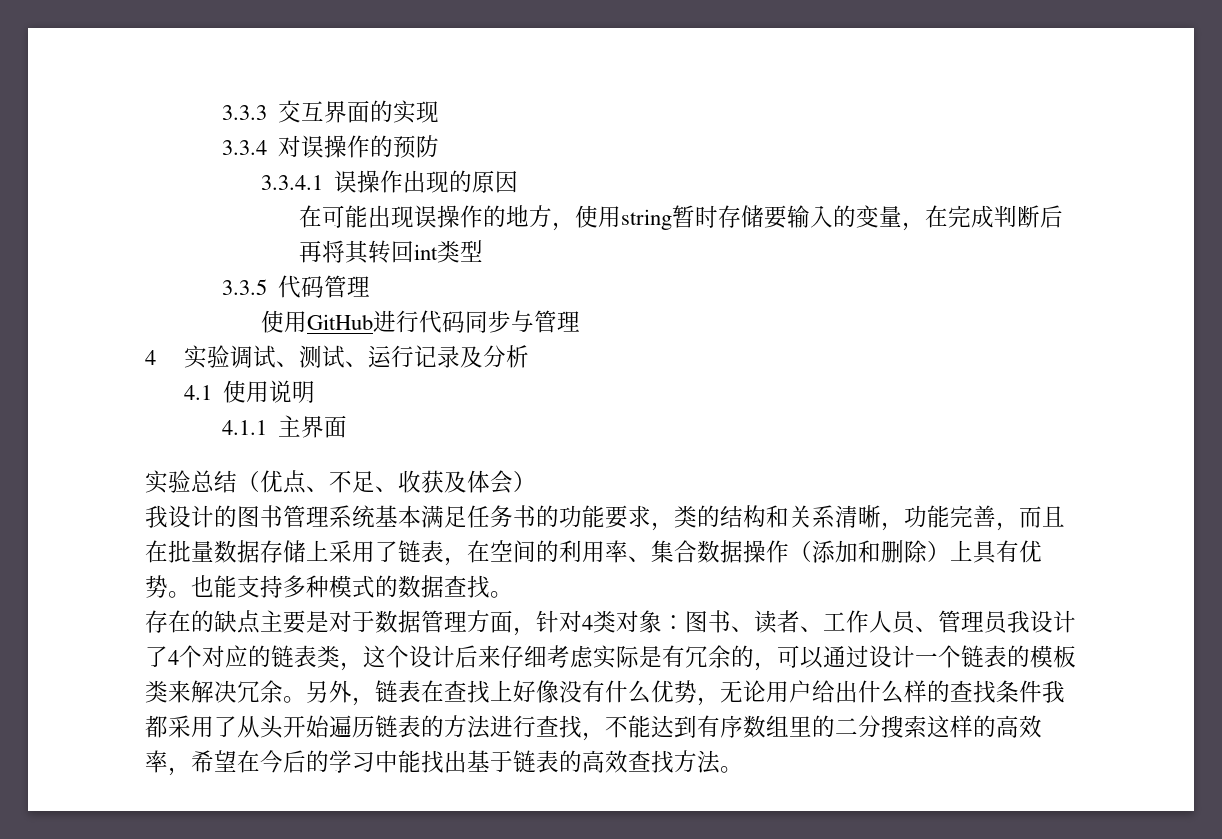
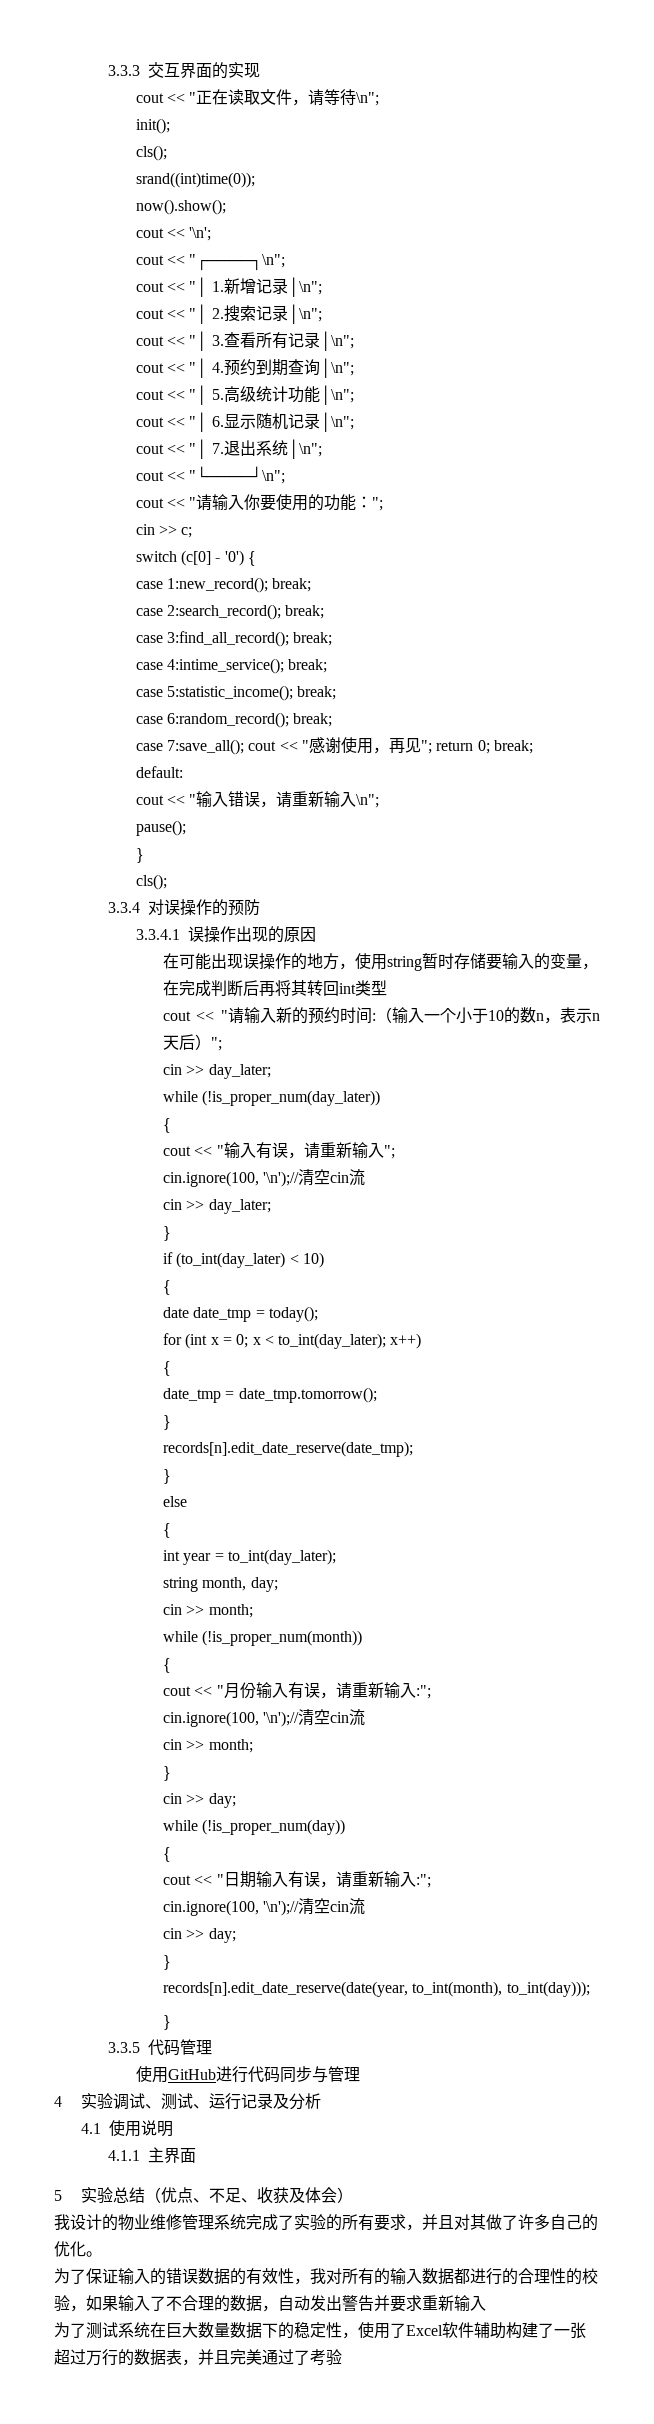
+ cout << "正在读取文件，请等待\n";
+ init();
+ cls();
+ srand((int)time(0));
+ now().show();
+ cout << '\n';
+ cout << "┌────┐\n";
+ cout << "│ 1.新增记录│\n";
+ cout << "│ 2.搜索记录│\n";
+ cout << "│ 3.查看所有记录│\n";
+ cout << "│ 4.预约到期查询│\n";
+ cout << "│ 5.高级统计功能│\n";
+ cout << "│ 6.显示随机记录│\n";
+ cout << "│ 7.退出系统│\n";
+ cout << "└────┘\n";
+ cout << "请输入你要使用的功能：";
+ cin >> c;
+ switch (c[0] - '0') {
+ case 1:new_record(); break;
+ case 2:search_record(); break;
+ case 3:find_all_record(); break;
+ case 4:intime_service(); break;
+ case 5:statistic_income(); break;
+ case 6:random_record(); break;
+ case 7:save_all(); cout << "感谢使用，再见"; return 0; break;
+ default:
+ cout << "输入错误，请重新输入\n";
+ pause();
+ }
+ cls();
+ cout << "请输入新的预约时间:（输入一个小于10的数n，表示n天后）";
+ cin >> day_later;
+ while (!is_proper_num(day_later))
+ {
+ cout << "输入有误，请重新输入";
+ cin.ignore(100, '\n');//清空cin流
+ cin >> day_later;
+ }
+ if (to_int(day_later) < 10)
+ {
+ date date_tmp = today();
+ for (int x = 0; x < to_int(day_later); x++)
+ {
+ date_tmp = date_tmp.tomorrow();
+ }
+ records[n].edit_date_reserve(date_tmp);
+ }
+ else
+ {
+ int year = to_int(day_later);
+ string month, day;
+ cin >> month;
+ while (!is_proper_num(month))
+ {
+ cout << "月份输入有误，请重新输入:";
+ cin.ignore(100, '\n');//清空cin流
+ cin >> month;
+ }
+ cin >> day;
+ while (!is_proper_num(day))
+ {
+ cout << "日期输入有误，请重新输入:";
+ cin.ignore(100, '\n');//清空cin流
+ cin >> day;
+ }
+ records[n].edit_date_reserve(date(year, to_int(month), to_int(day)));
+ }
- 实验总结（优点、不足、收获及体会）
+ 5实验总结（优点、不足、收获及体会）
- 我设计的图书管理系统基本满足任务书的功能要求，类的结构和关系清晰，功能完善，而且在批量数据存储上采用了链表，在空间的利用率、集合数据操作（添加和删除）上具有优势。也能支持多种模式的数据查找。
- 存在的缺点主要是对于数据管理方面，针对4类对象：图书、读者、工作人员、管理员我设计了4个对应的链表类，这个设计后来仔细考虑实际是有冗余的，可以通过设计一个链表的模板类来解决冗余。另外，链表在查找上好像没有什么优势，无论用户给出什么样的查找条件我都采用了从头开始遍历链表的方法进行查找，不能达到有序数组里的二分搜索这样的高效率，希望在今后的学习中能找出基于链表的高效查找方法。
+ 我设计的物业维修管理系统完成了实验的所有要求，并且对其做了许多自己的优化。
+ 为了保证输入的错误数据的有效性，我对所有的输入数据都进行的合理性的校验，如果输入了不合理的数据，自动发出警告并要求重新输入
+ 为了测试系统在巨大数量数据下的稳定性，使用了Excel软件辅助构建了一张超过万行的数据表，并且完美通过了考验

